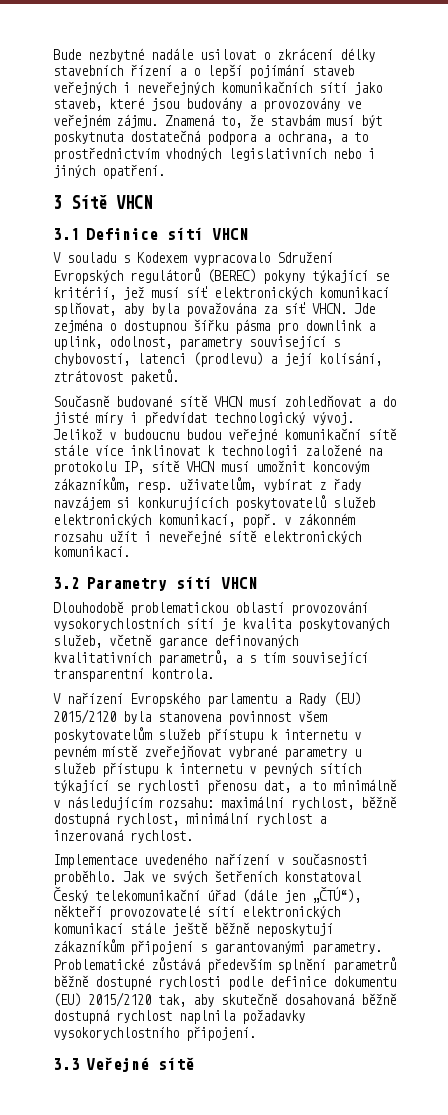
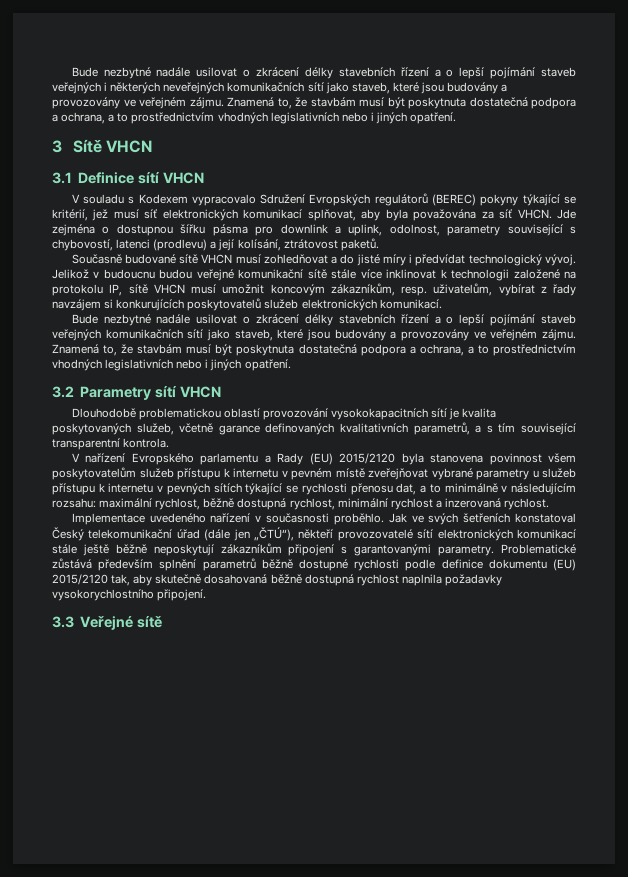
- Bude nezbytné nadále usilovat o zkrácení délky stavebních řízení a o lepší pojímání staveb veřejných i neveřejných komunikačních sítí jako staveb, které jsou budovány a provozovány ve veřejném zájmu.
+ Bude nezbytné nadále usilovat o zkrácení délky stavebních řízení a o lepší pojímání staveb veřejných i některých neveřejných komunikačních sítí jako staveb, které jsou budovány a provozovány ve veřejném zájmu.
- Jelikož v budoucnu budou veřejné komunikační sítě stále více inklinovat k technologii založené na protokolu IP, sítě VHCN musí umožnit koncovým zákazníkům, resp. uživatelům, vybírat z řady navzájem si konkurujících poskytovatelů služeb elektronických komunikací, popř. v zákonném rozsahu užít i neveřejné sítě elektronických komunikací.
+ Jelikož v budoucnu budou veřejné komunikační sítě stále více inklinovat k technologii založené na protokolu IP, sítě VHCN musí umožnit koncovým zákazníkům, resp. uživatelům, vybírat z řady navzájem si konkurujících poskytovatelů služeb elektronických komunikací.
+ Bude nezbytné nadále usilovat o zkrácení délky stavebních řízení a o lepší pojímání staveb veřejných komunikačních sítí jako staveb, které jsou budovány a provozovány ve veřejném zájmu. Znamená to, že stavbám musí být poskytnuta dostatečná podpora a ochrana, a to prostřednictvím vhodných legislativních nebo i jiných opatření.
- Dlouhodobě problematickou oblastí provozování vysokorychlostních sítí je kvalita poskytovaných služeb, včetně garance definovaných kvalitativních parametrů, a s tím související transparentní kontrola.
+ Dlouhodobě problematickou oblastí provozování vysokokapacitních sítí je kvalita poskytovaných služeb, včetně garance definovaných kvalitativních parametrů, a s tím související transparentní kontrola.

